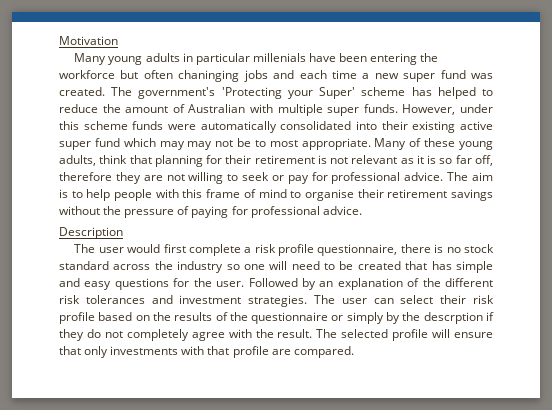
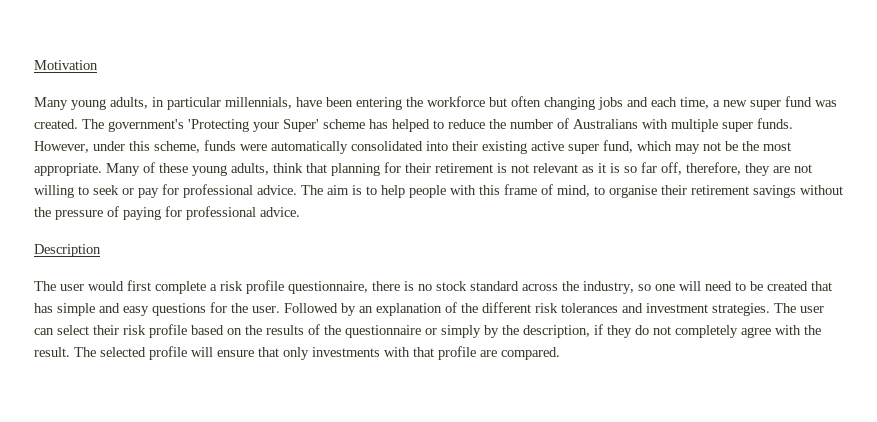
- Many young adults in particular millenials have been entering the workforce but often chaninging jobs and each time a new super fund was created.
+ Many young adults, in particular millennials, have been entering the workforce but often changing jobs and each time, a new super fund was created.
- The government's 'Protecting your Super' scheme has helped to reduce the amount of Australian with multiple super funds.
+ The government's 'Protecting your Super' scheme has helped to reduce the number of Australians with multiple super funds.
- However, under this scheme funds were automatically consolidated into their existing active super fund which may may not be to most appropriate.
+ However, under this scheme, funds were automatically consolidated into their existing active super fund, which may not be the most appropriate.
- Many of these young adults, think that planning for their retirement is not relevant as it is so far off, therefore they are not willing to seek or pay for professional advice.
+ Many of these young adults, think that planning for their retirement is not relevant as it is so far off, therefore, they are not willing to seek or pay for professional advice.
- The aim is to help people with this frame of mind to organise their retirement savings without the pressure of paying for professional advice.
+ The aim is to help people with this frame of mind, to organise their retirement savings without the pressure of paying for professional advice.
- The user would first complete a risk profile questionnaire, there is no stock standard across the industry so one will need to be created that has simple and easy questions for the user.
+ The user would first complete a risk profile questionnaire, there is no stock standard across the industry, so one will need to be created that has simple and easy questions for the user.
- The user can select their risk profile based on the results of the questionnaire or simply by the descrption if they do not completely agree with the result.
+ The user can select their risk profile based on the results of the questionnaire or simply by the description, if they do not completely agree with the result.

